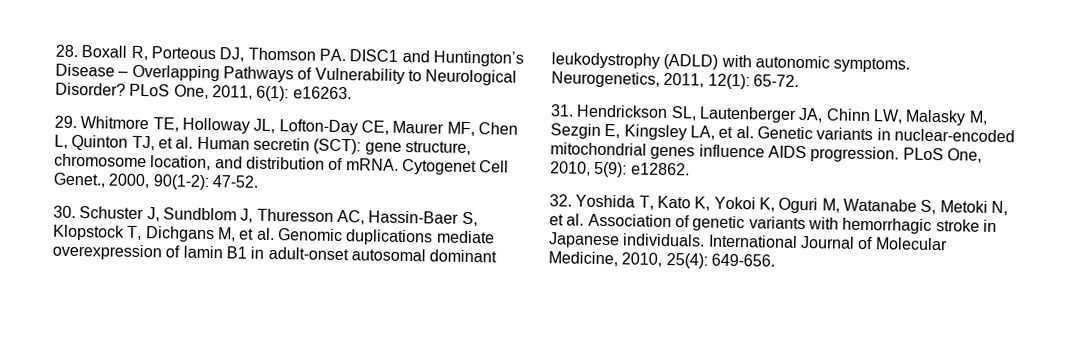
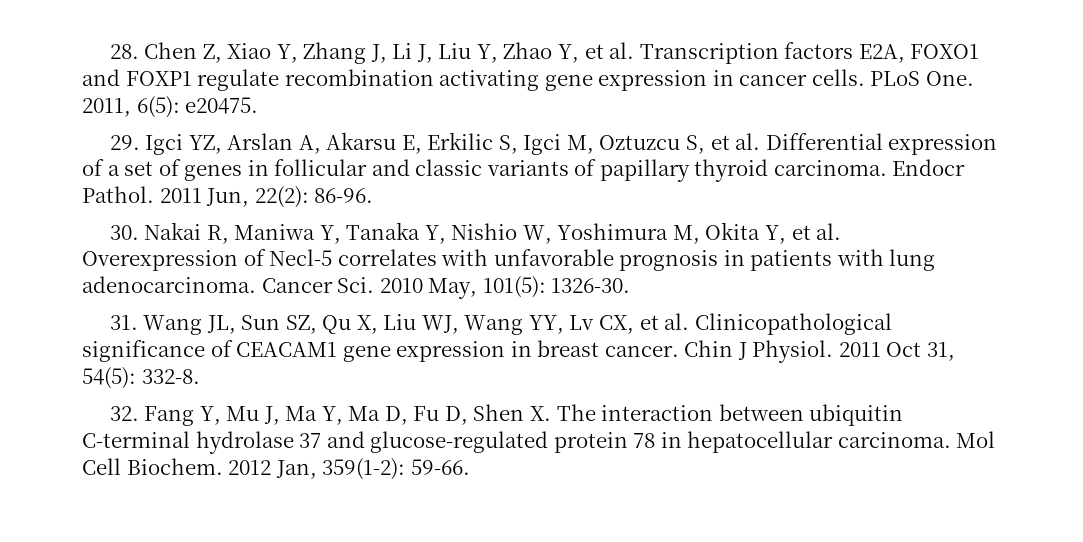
- 28. Boxall R, Porteous DJ, Thomson PA. DISC1 and Huntington’s Disease – Overlapping Pathways of Vulnerability to Neurological Disorder? PLoS One, 2011, 6(1): e16263.
- 29. Whitmore TE, Holloway JL, Lofton-Day CE, Maurer MF, Chen L, Quinton TJ, et al. Human secretin (SCT): gene structure, chromosome location, and distribution of mRNA. Cytogenet Cell Genet., 2000, 90(1-2): 47-52.
- 30. Schuster J, Sundblom J, Thuresson AC, Hassin-Baer S, Klopstock T, Dichgans M, et al. Genomic duplications mediate overexpression of lamin B1 in adult-onset autosomal dominant leukodystrophy (ADLD) with autonomic symptoms. Neurogenetics, 2011, 12(1): 65-72.
- 31. Hendrickson SL, Lautenberger JA, Chinn LW, Malasky M, Sezgin E, Kingsley LA, et al. Genetic variants in nuclear-encoded mitochondrial genes influence AIDS progression. PLoS One, 2010, 5(9): e12862.
- 32. Yoshida T, Kato K, Yokoi K, Oguri M, Watanabe S, Metoki N, et al. Association of genetic variants with hemorrhagic stroke in Japanese individuals. International Journal of Molecular Medicine, 2010, 25(4): 649-656.
+ 28. Chen Z, Xiao Y, Zhang J, Li J, Liu Y, Zhao Y, et al. Transcription factors E2A, FOXO1 and FOXP1 regulate recombination activating gene expression in cancer cells. PLoS One. 2011, 6(5): e20475.
+ 29. Igci YZ, Arslan A, Akarsu E, Erkilic S, Igci M, Oztuzcu S, et al. Differential expression of a set of genes in follicular and classic variants of papillary thyroid carcinoma. Endocr Pathol. 2011 Jun, 22(2): 86-96.
+ 30. Nakai R, Maniwa Y, Tanaka Y, Nishio W, Yoshimura M, Okita Y, et al. Overexpression of Necl-5 correlates with unfavorable prognosis in patients with lung adenocarcinoma. Cancer Sci. 2010 May, 101(5): 1326-30.
+ 31. Wang JL, Sun SZ, Qu X, Liu WJ, Wang YY, Lv CX, et al. Clinicopathological significance of CEACAM1 gene expression in breast cancer. Chin J Physiol. 2011 Oct 31, 54(5): 332-8.
+ 32. Fang Y, Mu J, Ma Y, Ma D, Fu D, Shen X. The interaction between ubiquitin C-terminal hydrolase 37 and glucose-regulated protein 78 in hepatocellular carcinoma. Mol Cell Biochem. 2012 Jan, 359(1-2): 59-66.

